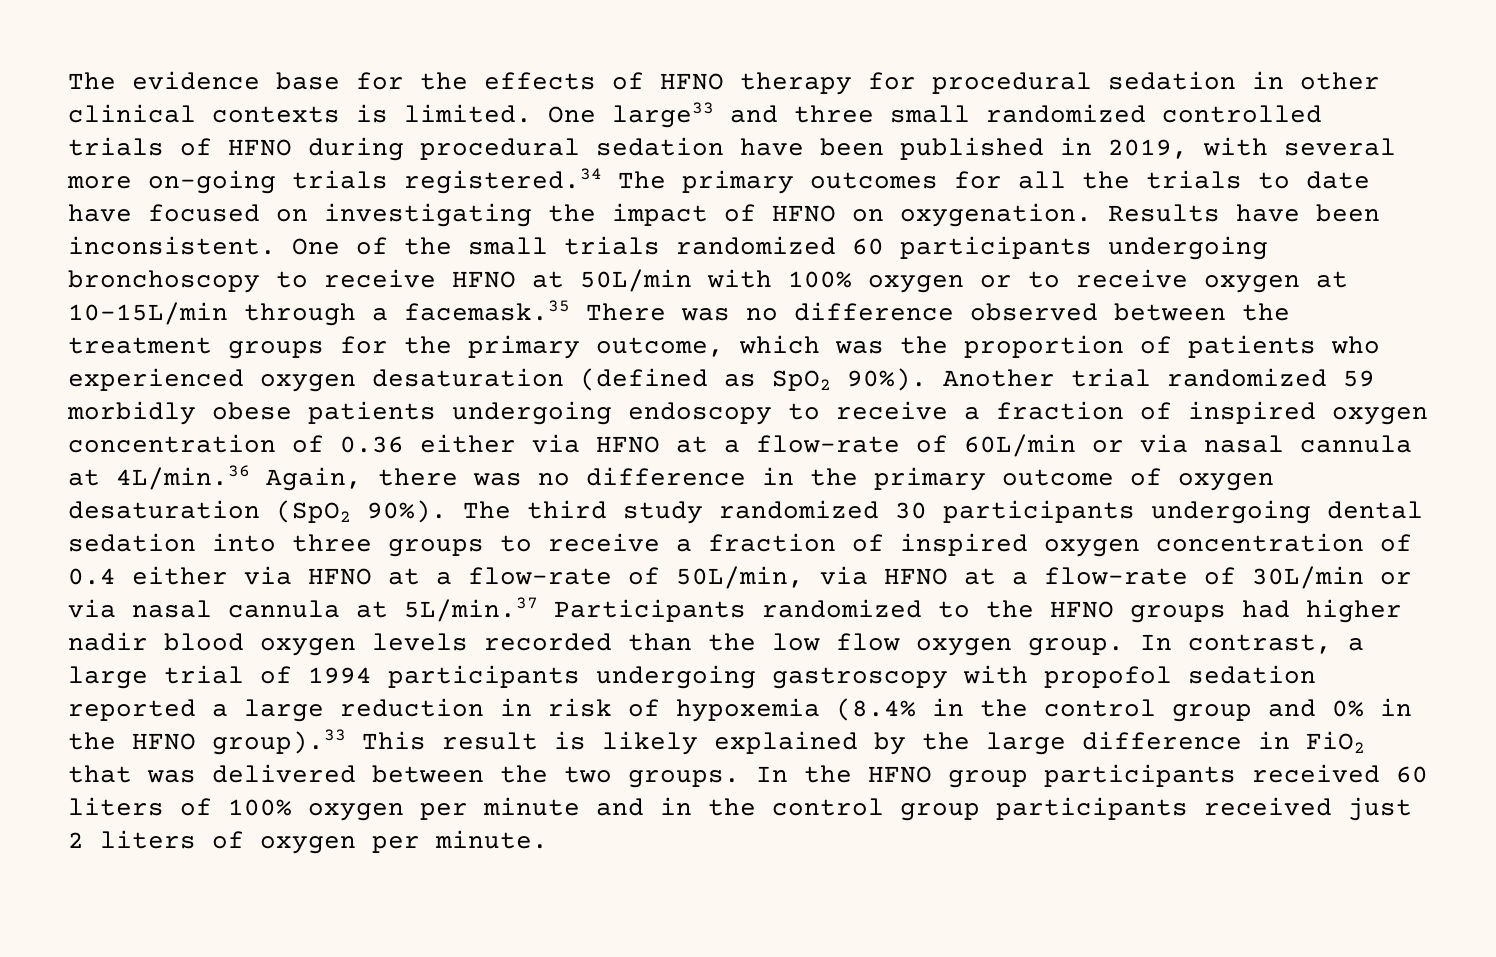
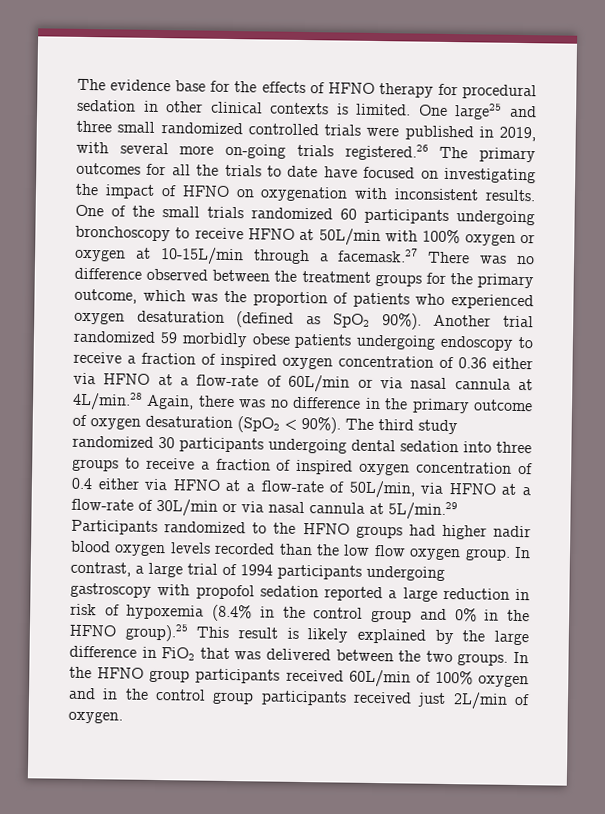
- One large33 and three small randomized controlled trials of HFNO during procedural sedation have been published in 2019, with several more on-going trials registered.34 The primary outcomes for all the trials to date have focused on investigating the impact of HFNO on oxygenation. Results have been inconsistent.
+ One large25 and three small randomized controlled trials were published in 2019, with several more on-going trials registered.26 The primary outcomes for all the trials to date have focused on investigating the impact of HFNO on oxygenation with inconsistent results.
- One of the small trials randomized 60 participants undergoing bronchoscopy to receive HFNO at 50L/min with 100% oxygen or to receive oxygen at 10-15L/min through a facemask.35 There was no difference observed between the treatment groups for the primary outcome, which was the proportion of patients who experienced oxygen desaturation (defined as SpO2 90%).
+ One of the small trials randomized 60 participants undergoing bronchoscopy to receive HFNO at 50L/min with 100% oxygen or oxygen at 10-15L/min through a facemask.27 There was no difference observed between the treatment groups for the primary outcome, which was the proportion of patients who experienced oxygen desaturation (defined as SpO2 90%).
- Another trial randomized 59 morbidly obese patients undergoing endoscopy to receive a fraction of inspired oxygen concentration of 0.36 either via HFNO at a flow-rate of 60L/min or via nasal cannula at 4L/min.36 Again, there was no difference in the primary outcome of oxygen desaturation (SpO2 90%).
+ Another trial randomized 59 morbidly obese patients undergoing endoscopy to receive a fraction of inspired oxygen concentration of 0.36 either via HFNO at a flow-rate of 60L/min or via nasal cannula at 4L/min.28 Again, there was no difference in the primary outcome of oxygen desaturation (SpO2 < 90%).
- The third study randomized 30 participants undergoing dental sedation into three groups to receive a fraction of inspired oxygen concentration of 0.4 either via HFNO at a flow-rate of 50L/min, via HFNO at a flow-rate of 30L/min or via nasal cannula at 5L/min.37 Participants randomized to the HFNO groups had higher nadir blood oxygen levels recorded than the low flow oxygen group.
+ The third study randomized 30 participants undergoing dental sedation into three groups to receive a fraction of inspired oxygen concentration of 0.4 either via HFNO at a flow-rate of 50L/min, via HFNO at a flow-rate of 30L/min or via nasal cannula at 5L/min.29 Participants randomized to the HFNO groups had higher nadir blood oxygen levels recorded than the low flow oxygen group.
- In contrast, a large trial of 1994 participants undergoing gastroscopy with propofol sedation reported a large reduction in risk of hypoxemia (8.4% in the control group and 0% in the HFNO group).33 This result is likely explained by the large difference in FiO2 that was delivered between the two groups.
+ In contrast, a large trial of 1994 participants undergoing gastroscopy with propofol sedation reported a large reduction in risk of hypoxemia (8.4% in the control group and 0% in the HFNO group).25 This result is likely explained by the large difference in FiO2 that was delivered between the two groups.
- In the HFNO group participants received 60 liters of 100% oxygen per minute and in the control group participants received just 2 liters of oxygen per minute.
+ In the HFNO group participants received 60L/min of 100% oxygen and in the control group participants received just 2L/min of oxygen.

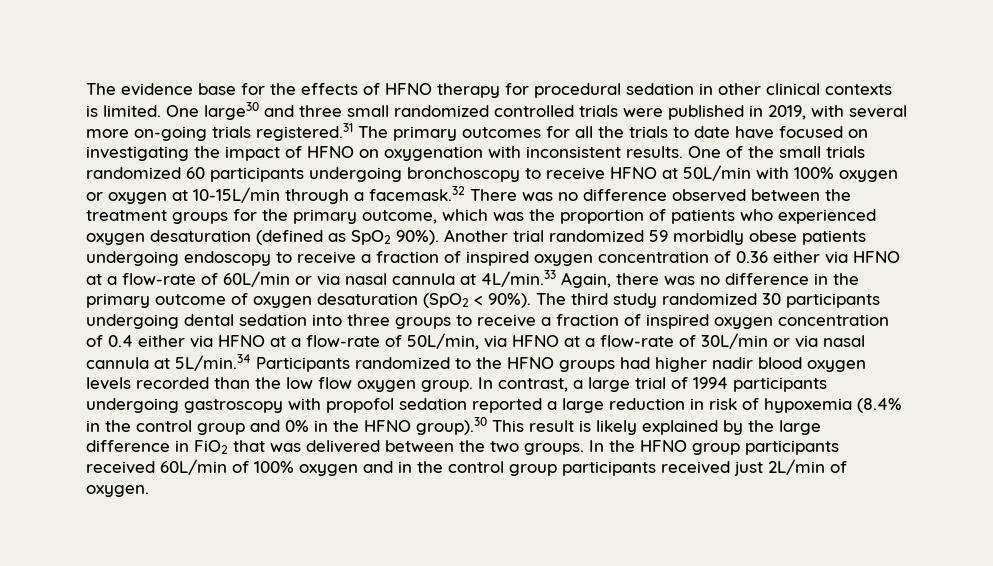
- One large25 and three small randomized controlled trials were published in 2019, with several more on-going trials registered.26 The primary outcomes for all the trials to date have focused on investigating the impact of HFNO on oxygenation with inconsistent results.
+ One large30 and three small randomized controlled trials were published in 2019, with several more on-going trials registered.31 The primary outcomes for all the trials to date have focused on investigating the impact of HFNO on oxygenation with inconsistent results.
- One of the small trials randomized 60 participants undergoing bronchoscopy to receive HFNO at 50L/min with 100% oxygen or oxygen at 10-15L/min through a facemask.27 There was no difference observed between the treatment groups for the primary outcome, which was the proportion of patients who experienced oxygen desaturation (defined as SpO2 90%).
+ One of the small trials randomized 60 participants undergoing bronchoscopy to receive HFNO at 50L/min with 100% oxygen or oxygen at 10-15L/min through a facemask.32 There was no difference observed between the treatment groups for the primary outcome, which was the proportion of patients who experienced oxygen desaturation (defined as SpO2 90%).
- Another trial randomized 59 morbidly obese patients undergoing endoscopy to receive a fraction of inspired oxygen concentration of 0.36 either via HFNO at a flow-rate of 60L/min or via nasal cannula at 4L/min.28 Again, there was no difference in the primary outcome of oxygen desaturation (SpO2 < 90%).
+ Another trial randomized 59 morbidly obese patients undergoing endoscopy to receive a fraction of inspired oxygen concentration of 0.36 either via HFNO at a flow-rate of 60L/min or via nasal cannula at 4L/min.33 Again, there was no difference in the primary outcome of oxygen desaturation (SpO2 < 90%).
- The third study randomized 30 participants undergoing dental sedation into three groups to receive a fraction of inspired oxygen concentration of 0.4 either via HFNO at a flow-rate of 50L/min, via HFNO at a flow-rate of 30L/min or via nasal cannula at 5L/min.29 Participants randomized to the HFNO groups had higher nadir blood oxygen levels recorded than the low flow oxygen group.
+ The third study randomized 30 participants undergoing dental sedation into three groups to receive a fraction of inspired oxygen concentration of 0.4 either via HFNO at a flow-rate of 50L/min, via HFNO at a flow-rate of 30L/min or via nasal cannula at 5L/min.34 Participants randomized to the HFNO groups had higher nadir blood oxygen levels recorded than the low flow oxygen group.
- In contrast, a large trial of 1994 participants undergoing gastroscopy with propofol sedation reported a large reduction in risk of hypoxemia (8.4% in the control group and 0% in the HFNO group).25 This result is likely explained by the large difference in FiO2 that was delivered between the two groups.
+ In contrast, a large trial of 1994 participants undergoing gastroscopy with propofol sedation reported a large reduction in risk of hypoxemia (8.4% in the control group and 0% in the HFNO group).30 This result is likely explained by the large difference in FiO2 that was delivered between the two groups.

